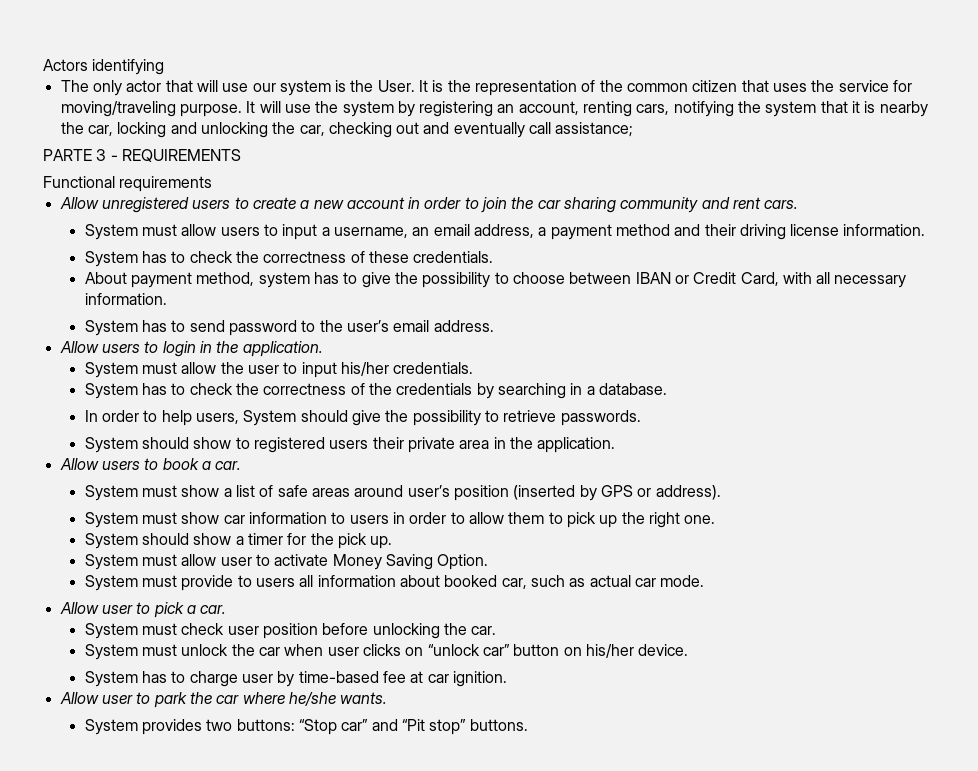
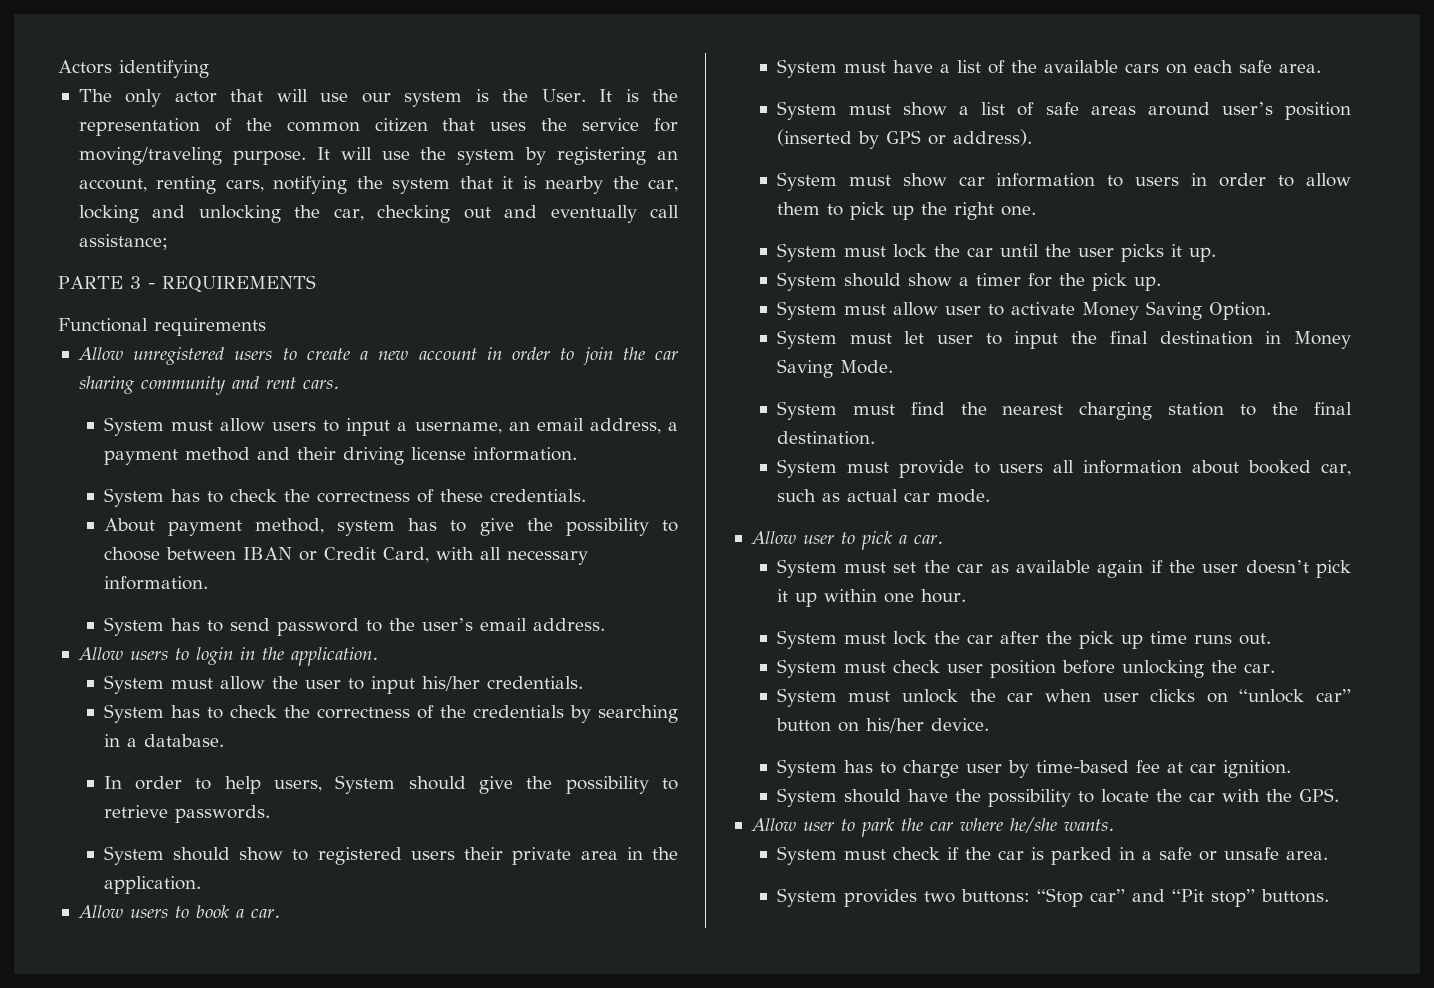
+ System must have a list of the available cars on each safe area.
+ System must lock the car until the user picks it up.
+ System must let user to input the final destination in Money Saving Mode.
+ System must find the nearest charging station to the final destination.
+ System must set the car as available again if the user doesn’t pick it up within one hour.
+ System must lock the car after the pick up time runs out.
+ System should have the possibility to locate the car with the GPS.
+ System must check if the car is parked in a safe or unsafe area.

